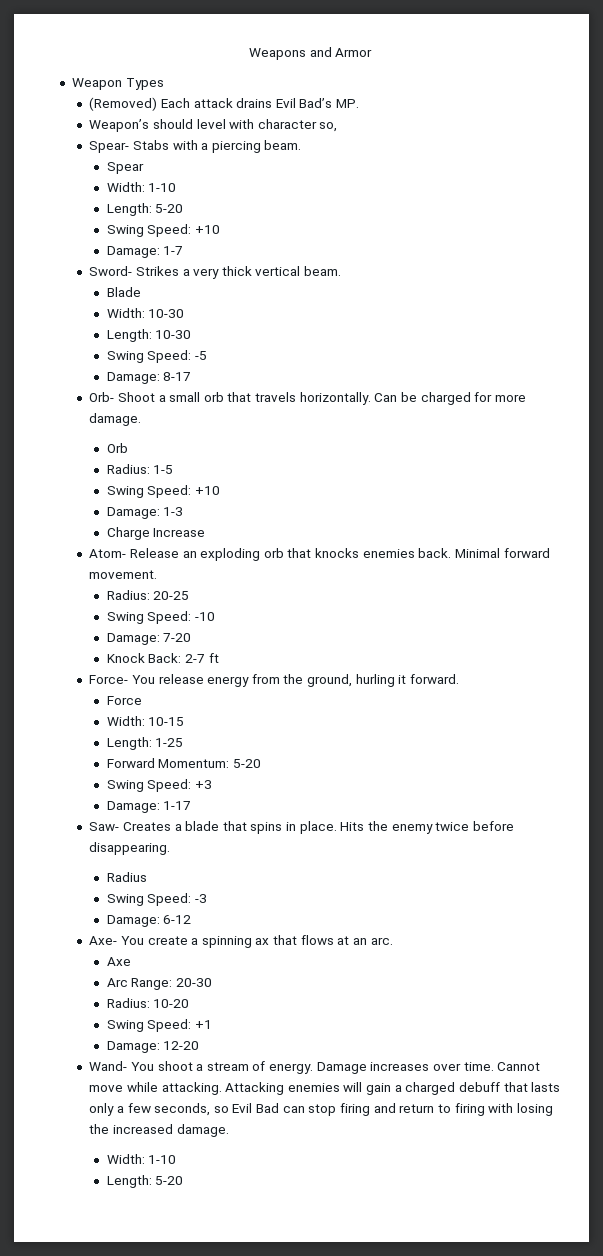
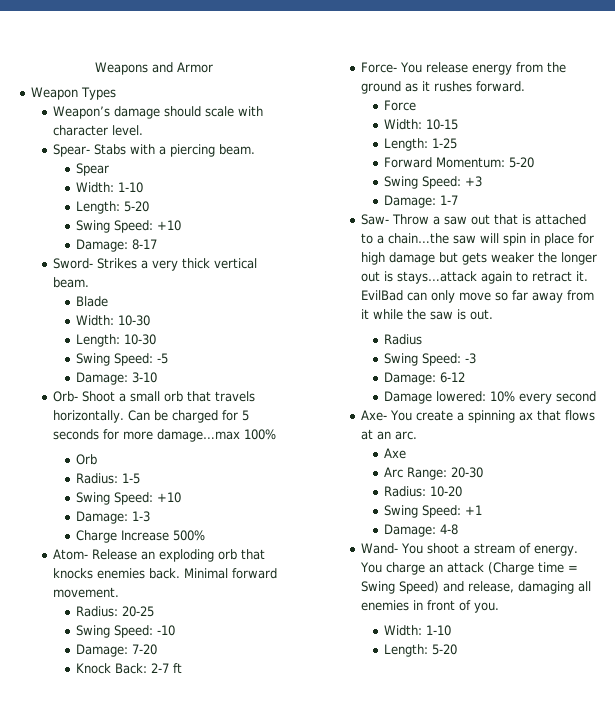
- (Removed) Each attack drains Evil Bad’s MP.
- Weapon’s should level with character so,
+ Weapon’s damage should scale with character level.
- Damage: 1-7
+ Damage: 8-17
- Damage: 8-17
+ Damage: 3-10
- Can be charged for more damage.
+ Can be charged for 5 seconds for more damage…max 100%
- Charge Increase
+ Charge Increase 500%
- Force- You release energy from the ground, hurling it forward.
+ Force- You release energy from the ground as it rushes forward.
- Damage: 1-17
+ Damage: 1-7
- Saw- Creates a blade that spins in place. Hits the enemy twice before disappearing.
+ Saw- Throw a saw out that is attached to a chain…the saw will spin in place for high damage but gets weaker the longer out is stays…attack again to retract it. EvilBad can only move so far away from it while the saw is out.
+ Damage lowered: 10% every second
- Damage: 12-20
+ Damage: 4-8
- Damage increases over time. Cannot move while attacking. Attacking enemies will gain a charged debuff that lasts only a few seconds, so Evil Bad can stop firing and return to firing with losing the increased damage.
+ You charge an attack (Charge time = Swing Speed) and release, damaging all enemies in front of you.

